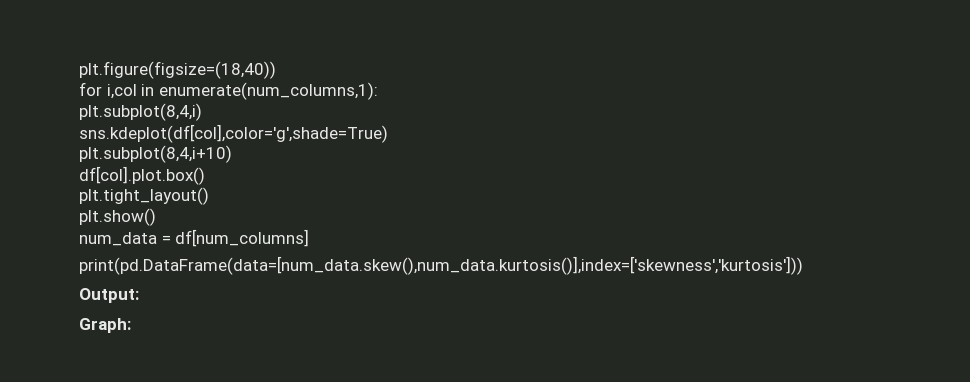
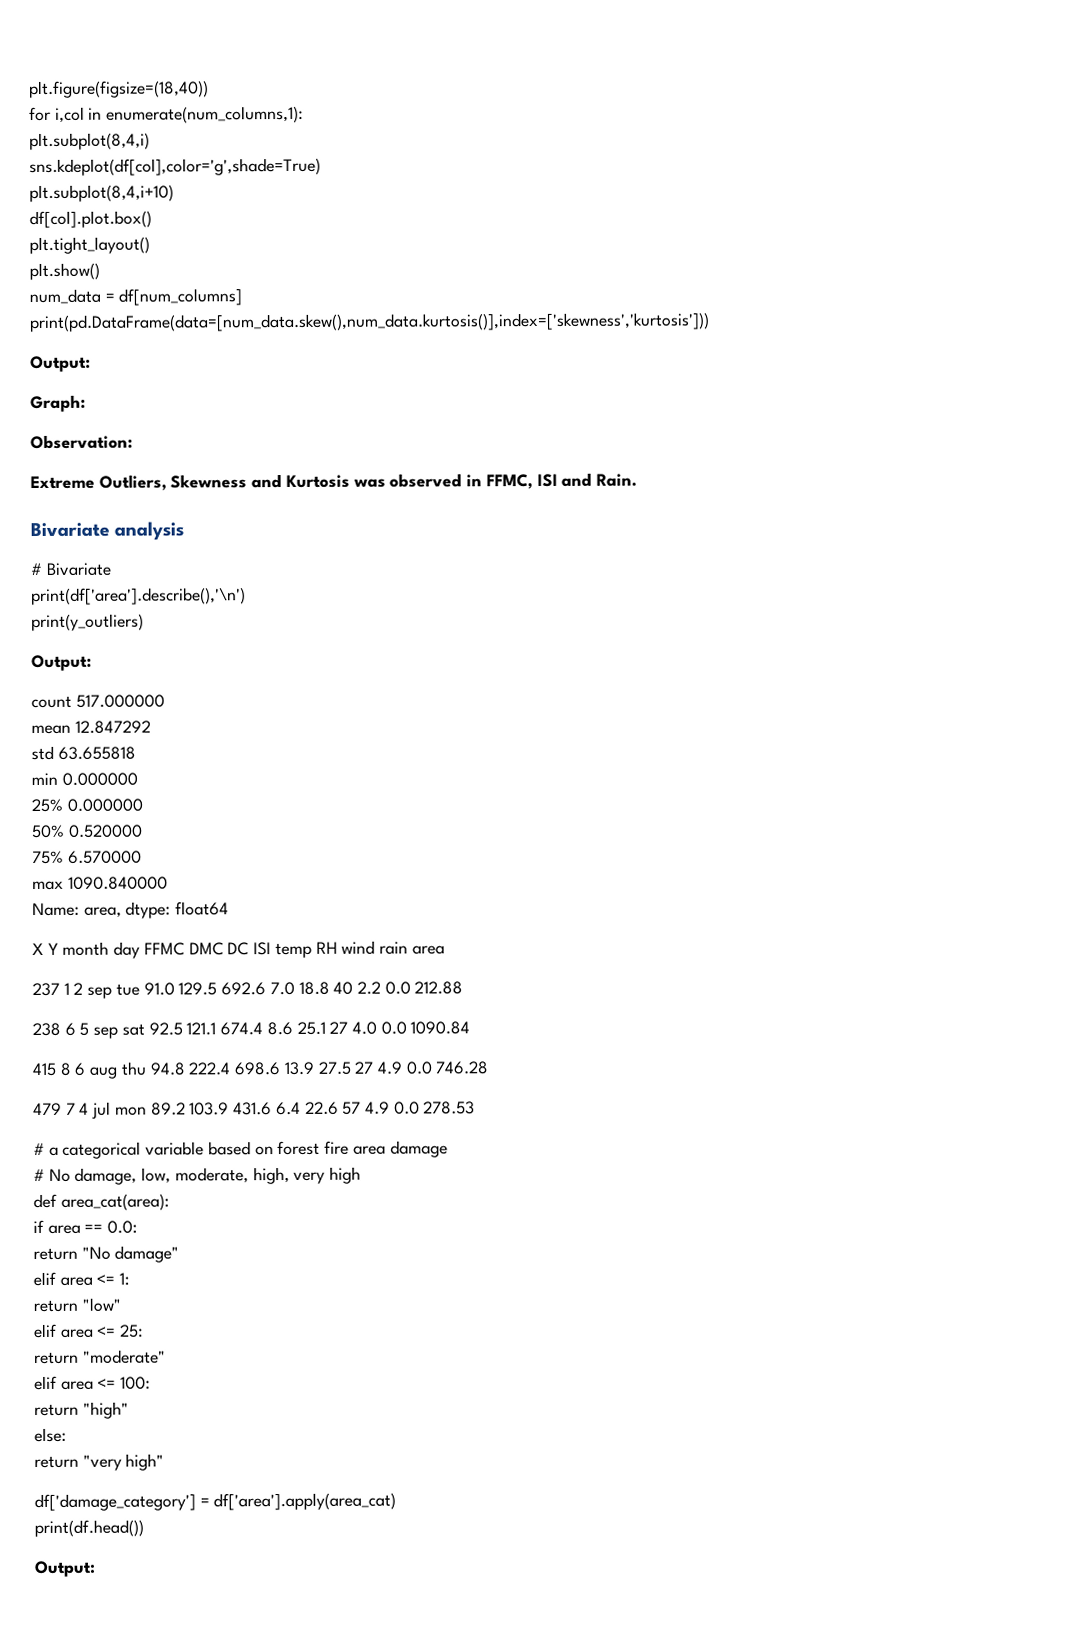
+ Observation:
+ Extreme Outliers, Skewness and Kurtosis was observed in FFMC, ISI and Rain.
+ Bivariate analysis
+ # Bivariate
+ print(df['area'].describe(),'\n')
+ print(y_outliers)
+ Output:
+ count 517.000000
+ mean 12.847292
+ std 63.655818
+ min 0.000000
+ 25% 0.000000
+ 50% 0.520000
+ 75% 6.570000
+ max 1090.840000
+ Name: area, dtype: float64
+ X Y month day FFMC DMC DC ISI temp RH wind rain area
+ 237 1 2 sep tue 91.0 129.5 692.6 7.0 18.8 40 2.2 0.0 212.88
+ 238 6 5 sep sat 92.5 121.1 674.4 8.6 25.1 27 4.0 0.0 1090.84
+ 415 8 6 aug thu 94.8 222.4 698.6 13.9 27.5 27 4.9 0.0 746.28
+ 479 7 4 jul mon 89.2 103.9 431.6 6.4 22.6 57 4.9 0.0 278.53
+ # a categorical variable based on forest fire area damage
+ # No damage, low, moderate, high, very high
+ def area_cat(area):
+ if area == 0.0:
+ return "No damage"
+ elif area <= 1:
+ return "low"
+ elif area <= 25:
+ return "moderate"
+ elif area <= 100:
+ return "high"
+ else:
+ return "very high"
+ df['damage_category'] = df['area'].apply(area_cat)
+ print(df.head())
+ Output:

